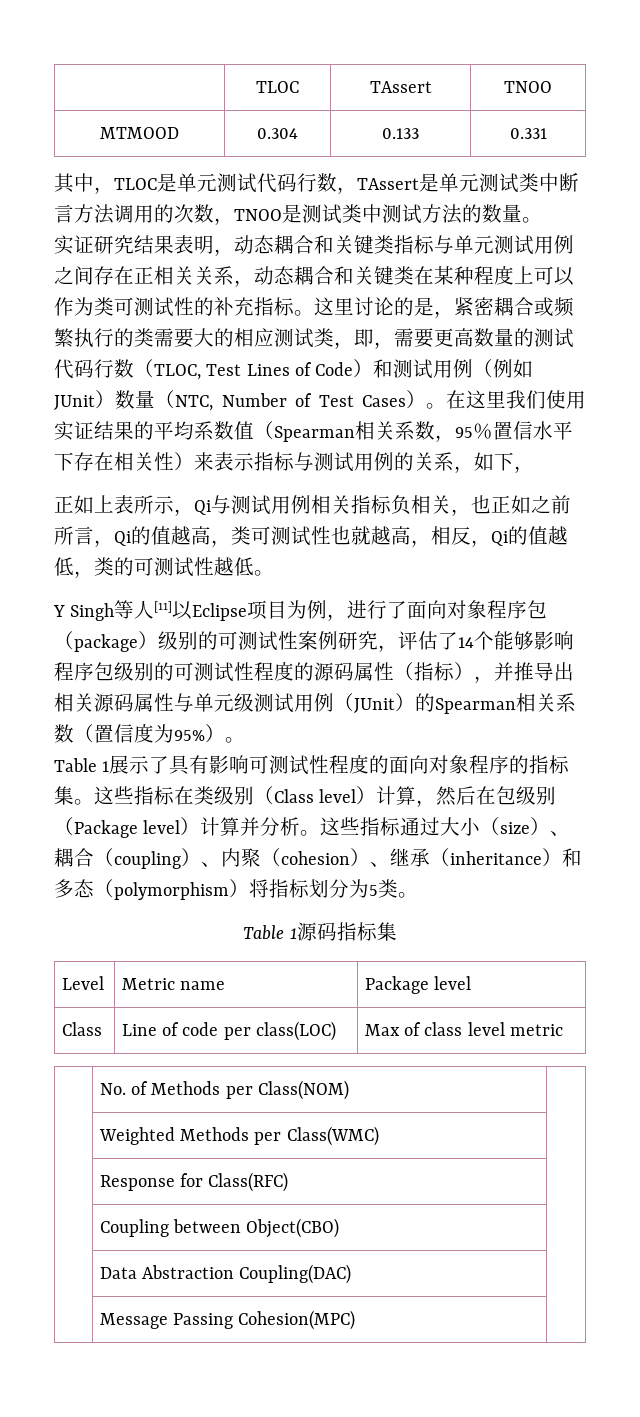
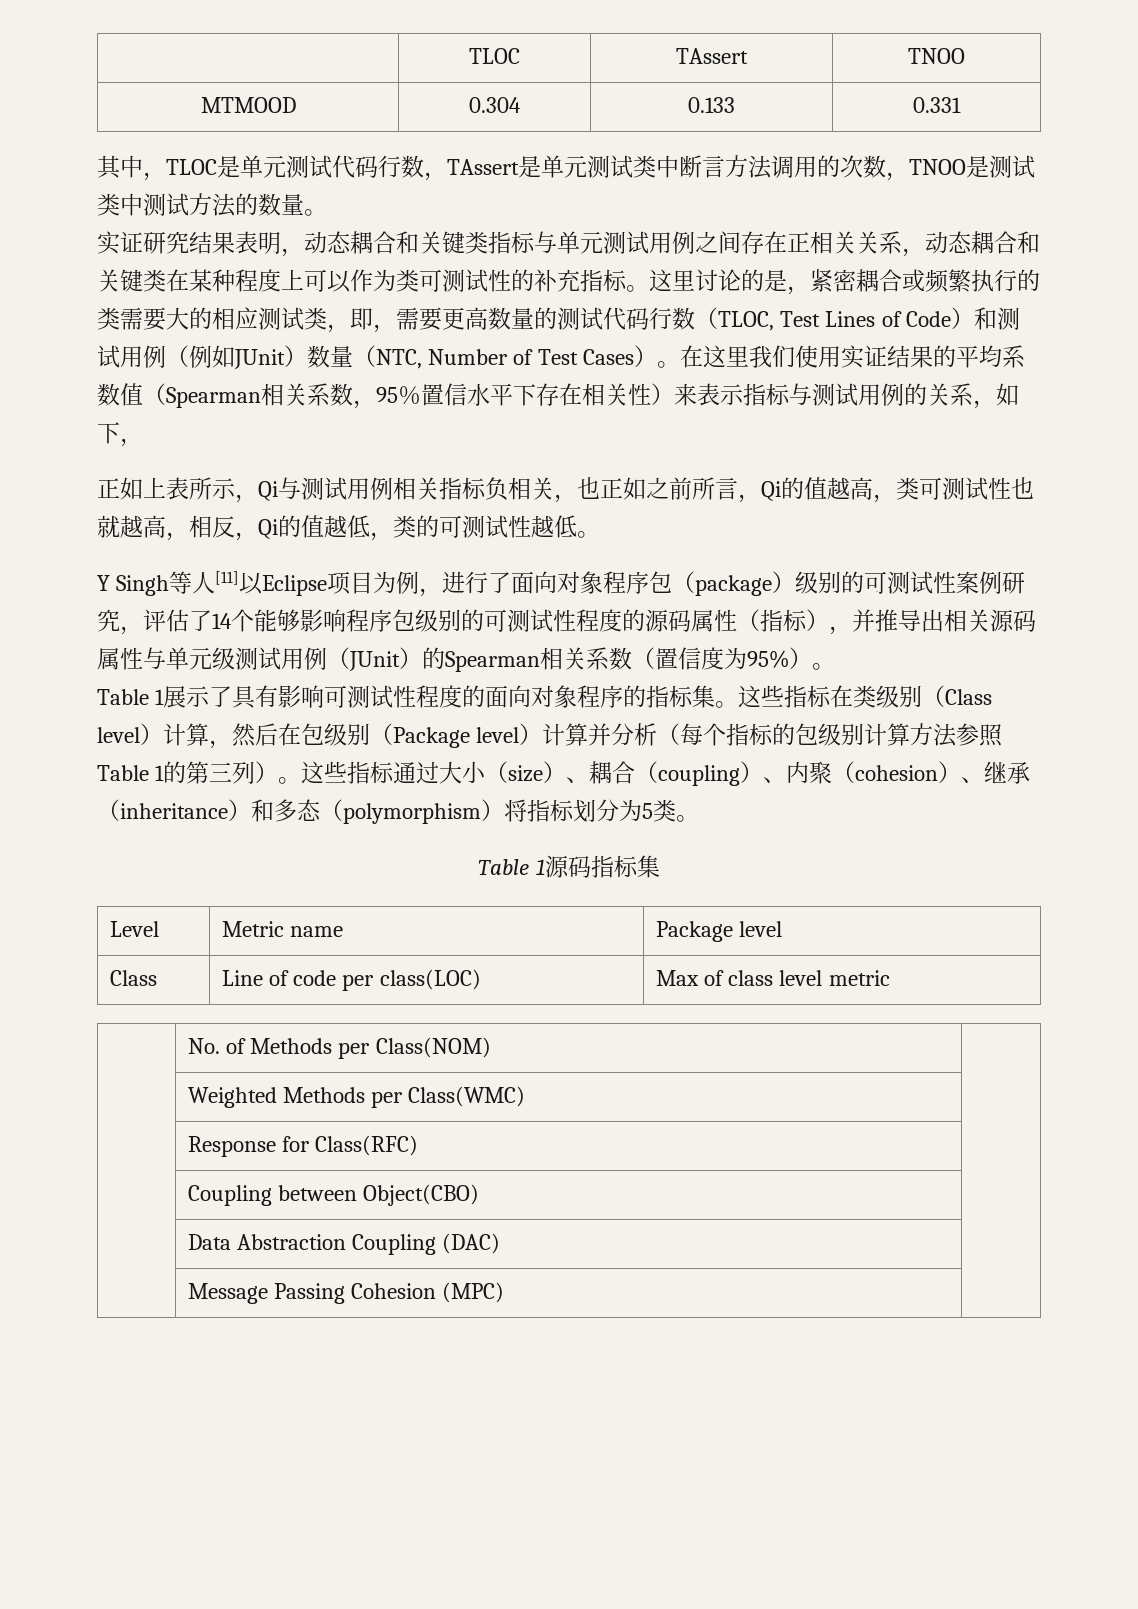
- 这些指标在类级别（Class level）计算，然后在包级别（Package level）计算并分析。
+ 这些指标在类级别（Class level）计算，然后在包级别（Package level）计算并分析（每个指标的包级别计算方法参照Table 1的第三列）。
- | Data Abstraction Coupling(DAC) |
+ | Data Abstraction Coupling (DAC) |
- | Message Passing Cohesion(MPC) |
+ | Message Passing Cohesion (MPC) |

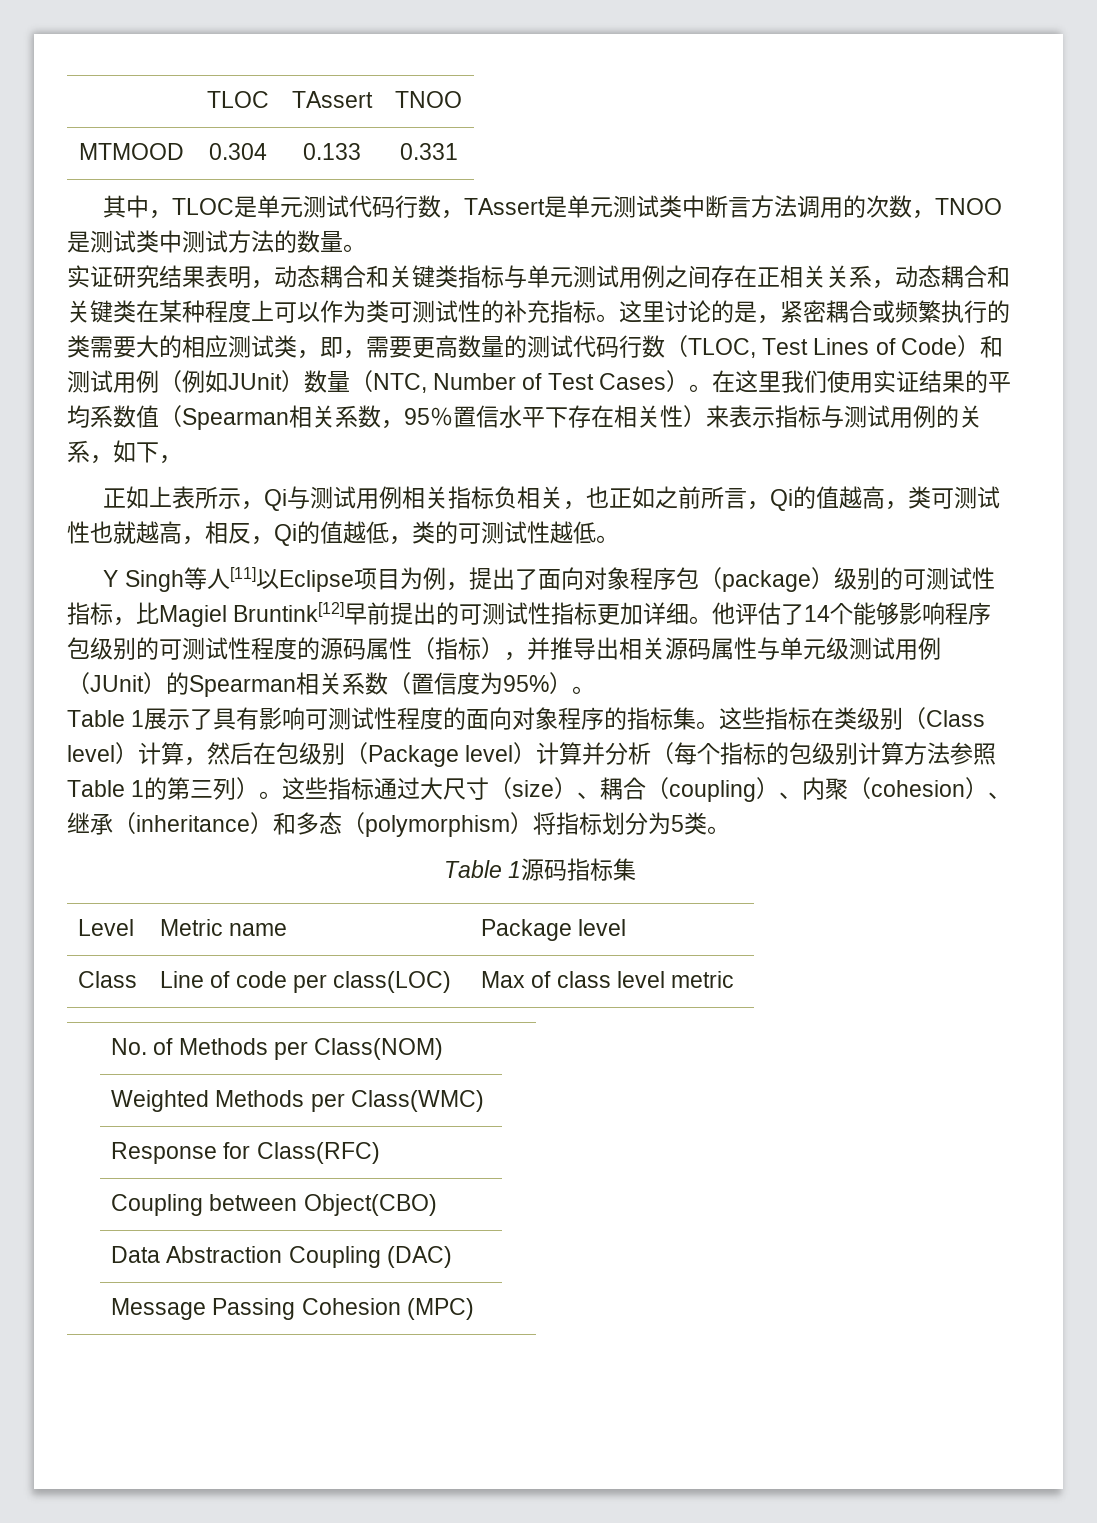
- Y Singh等人[11]以Eclipse项目为例，进行了面向对象程序包（package）级别的可测试性案例研究，评估了14个能够影响程序包级别的可测试性程度的源码属性（指标），并推导出相关源码属性与单元级测试用例（JUnit）的Spearman相关系数（置信度为95%）。
+ Y Singh等人[11]以Eclipse项目为例，提出了面向对象程序包（package）级别的可测试性指标，比Magiel Bruntink[12]早前提出的可测试性指标更加详细。他评估了14个能够影响程序包级别的可测试性程度的源码属性（指标），并推导出相关源码属性与单元级测试用例（JUnit）的Spearman相关系数（置信度为95%）。
- 这些指标通过大小（size）、耦合（coupling）、内聚（cohesion）、继承（inheritance）和多态（polymorphism）将指标划分为5类。
+ 这些指标通过大尺寸（size）、耦合（coupling）、内聚（cohesion）、继承（inheritance）和多态（polymorphism）将指标划分为5类。

